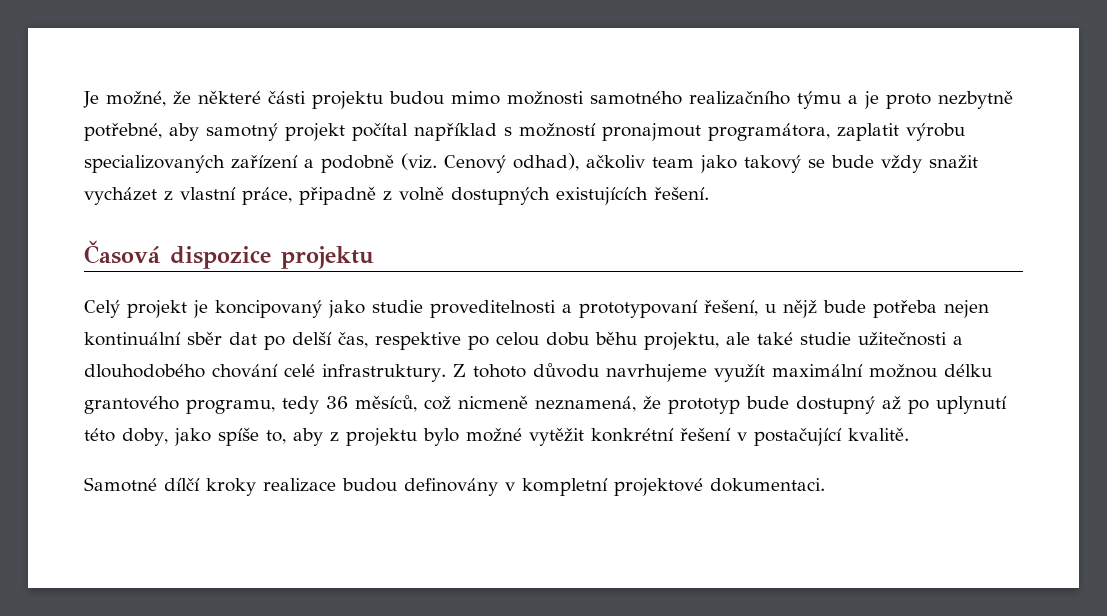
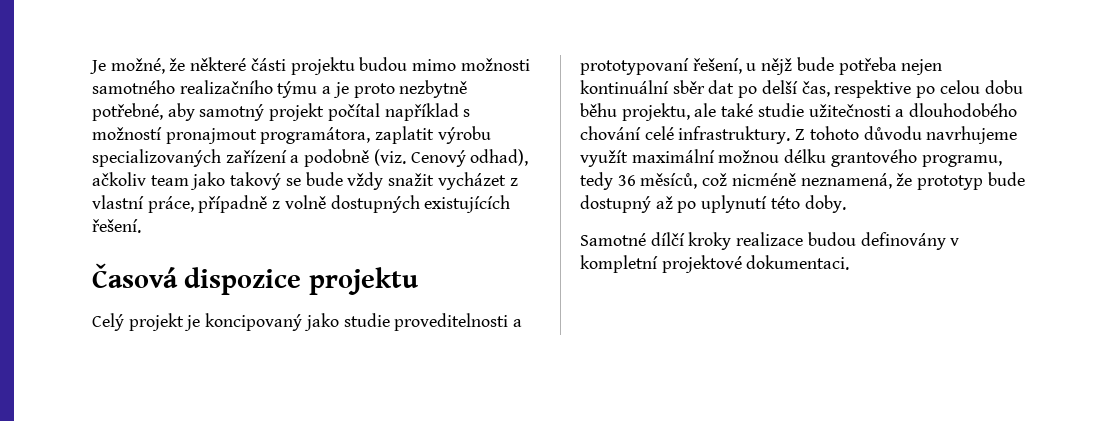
- Je možné, že některé části projektu budou mimo možnosti samotného realizačního týmu a je proto nezbytně potřebné, aby samotný projekt počítal například s možností pronajmout programátora, zaplatit výrobu specializovaných zařízení a podobně (viz. Cenový odhad), ačkoliv team jako takový se bude vždy snažit vycházet z vlastní práce, připadně z volně dostupných existujících řešení.
+ Je možné, že některé části projektu budou mimo možnosti samotného realizačního týmu a je proto nezbytně potřebné, aby samotný projekt počítal například s možností pronajmout programátora, zaplatit výrobu specializovaných zařízení a podobně (viz. Cenový odhad), ačkoliv team jako takový se bude vždy snažit vycházet z vlastní práce, případně z volně dostupných existujících řešení.
- Z tohoto důvodu navrhujeme využít maximální možnou délku grantového programu, tedy 36 měsíců, což nicmeně neznamená, že prototyp bude dostupný až po uplynutí této doby, jako spíše to, aby z projektu bylo možné vytěžit konkrétní řešení v postačující kvalitě.
+ Z tohoto důvodu navrhujeme využít maximální možnou délku grantového programu, tedy 36 měsíců, což nicméně neznamená, že prototyp bude dostupný až po uplynutí této doby.

